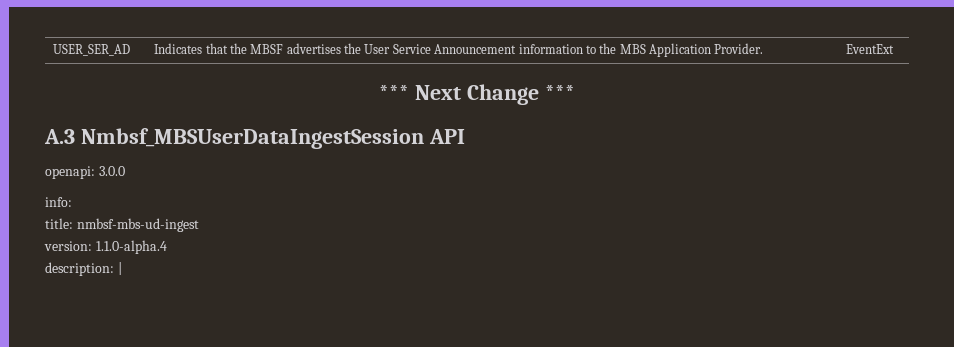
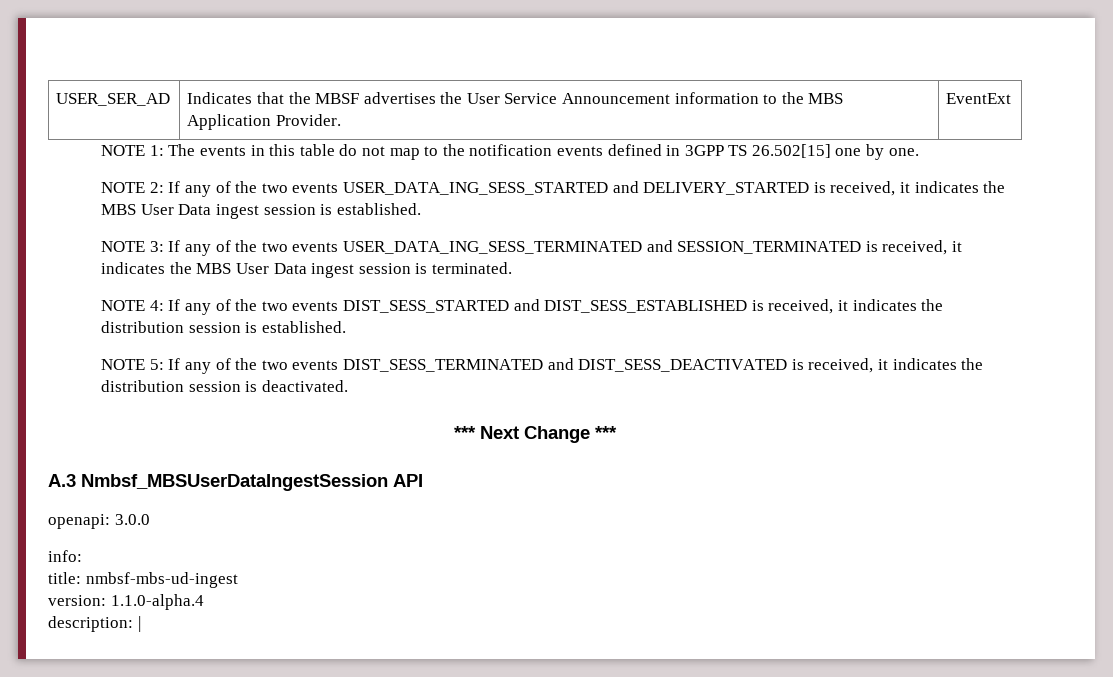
+ NOTE 1: The events in this table do not map to the notification events defined in 3GPP TS 26.502[15] one by one.
+ NOTE 2: If any of the two events USER_DATA_ING_SESS_STARTED and DELIVERY_STARTED is received, it indicates the MBS User Data ingest session is established.
+ NOTE 3: If any of the two events USER_DATA_ING_SESS_TERMINATED and SESSION_TERMINATED is received, it indicates the MBS User Data ingest session is terminated.
+ NOTE 4: If any of the two events DIST_SESS_STARTED and DIST_SESS_ESTABLISHED is received, it indicates the distribution session is established.
+ NOTE 5: If any of the two events DIST_SESS_TERMINATED and DIST_SESS_DEACTIVATED is received, it indicates the distribution session is deactivated.

